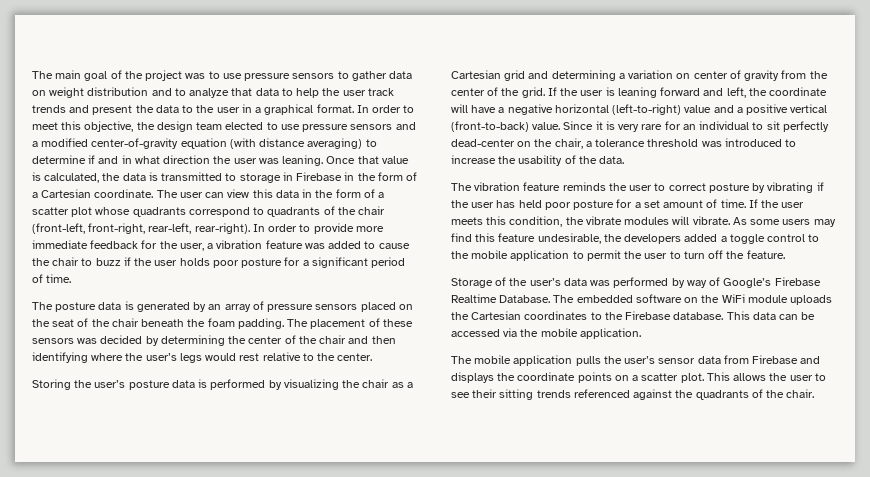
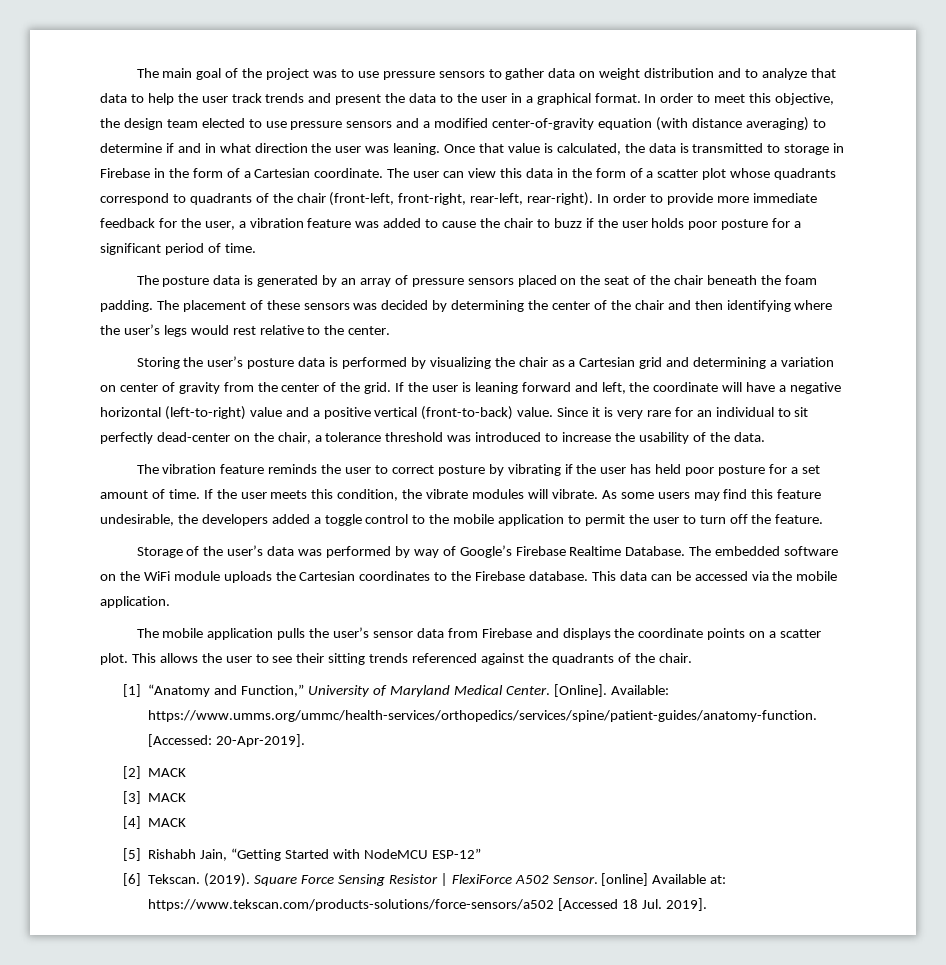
+ [1] “Anatomy and Function,” University of Maryland Medical Center. [Online]. Available: https://www.umms.org/ummc/health-services/orthopedics/services/spine/patient-guides/anatomy-function. [Accessed: 20-Apr-2019].
+ [2] MACK
+ [3] MACK
+ [4] MACK
+ [5] Rishabh Jain, “Getting Started with NodeMCU ESP-12”
+ [6] Tekscan. (2019). Square Force Sensing Resistor | FlexiForce A502 Sensor. [online] Available at: https://www.tekscan.com/products-solutions/force-sensors/a502 [Accessed 18 Jul. 2019].

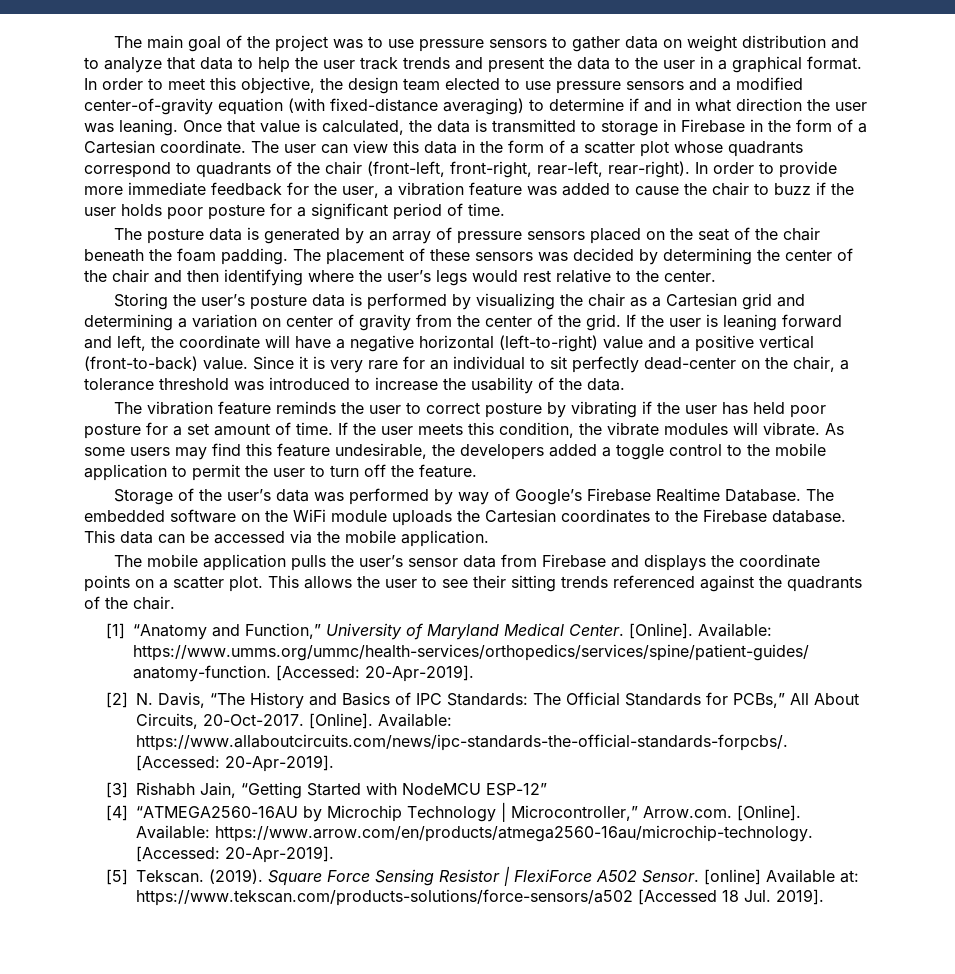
- In order to meet this objective, the design team elected to use pressure sensors and a modified center-of-gravity equation (with distance averaging) to determine if and in what direction the user was leaning.
+ In order to meet this objective, the design team elected to use pressure sensors and a modified center-of-gravity equation (with fixed-distance averaging) to determine if and in what direction the user was leaning.
- [2] MACK
- [3] MACK
- [4] MACK
- [5] Rishabh Jain, “Getting Started with NodeMCU ESP-12”
+ [2] N. Davis, “The History and Basics of IPC Standards: The Official Standards for PCBs,” All About Circuits, 20-Oct-2017. [Online]. Available: https://www.allaboutcircuits.com/news/ipc-standards-the-official-standards-forpcbs/. [Accessed: 20-Apr-2019].
+ [3] Rishabh Jain, “Getting Started with NodeMCU ESP-12”
- [6] Tekscan.
+ [4] “ATMEGA2560-16AU by Microchip Technology | Microcontroller,” Arrow.com. [Online]. Available: https://www.arrow.com/en/products/atmega2560-16au/microchip-technology. [Accessed: 20-Apr-2019].
+ [5] Tekscan.

